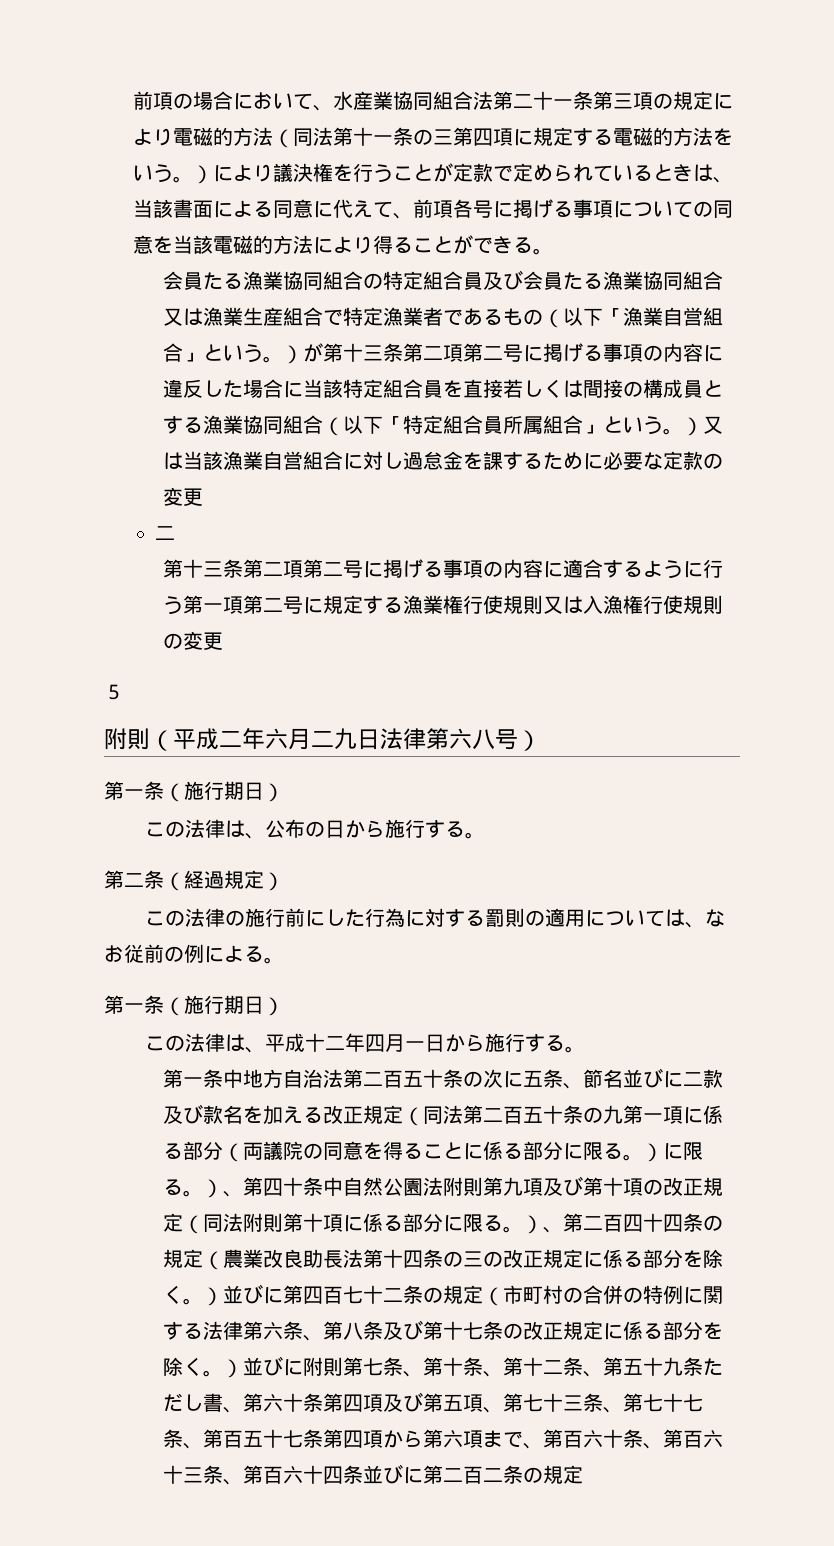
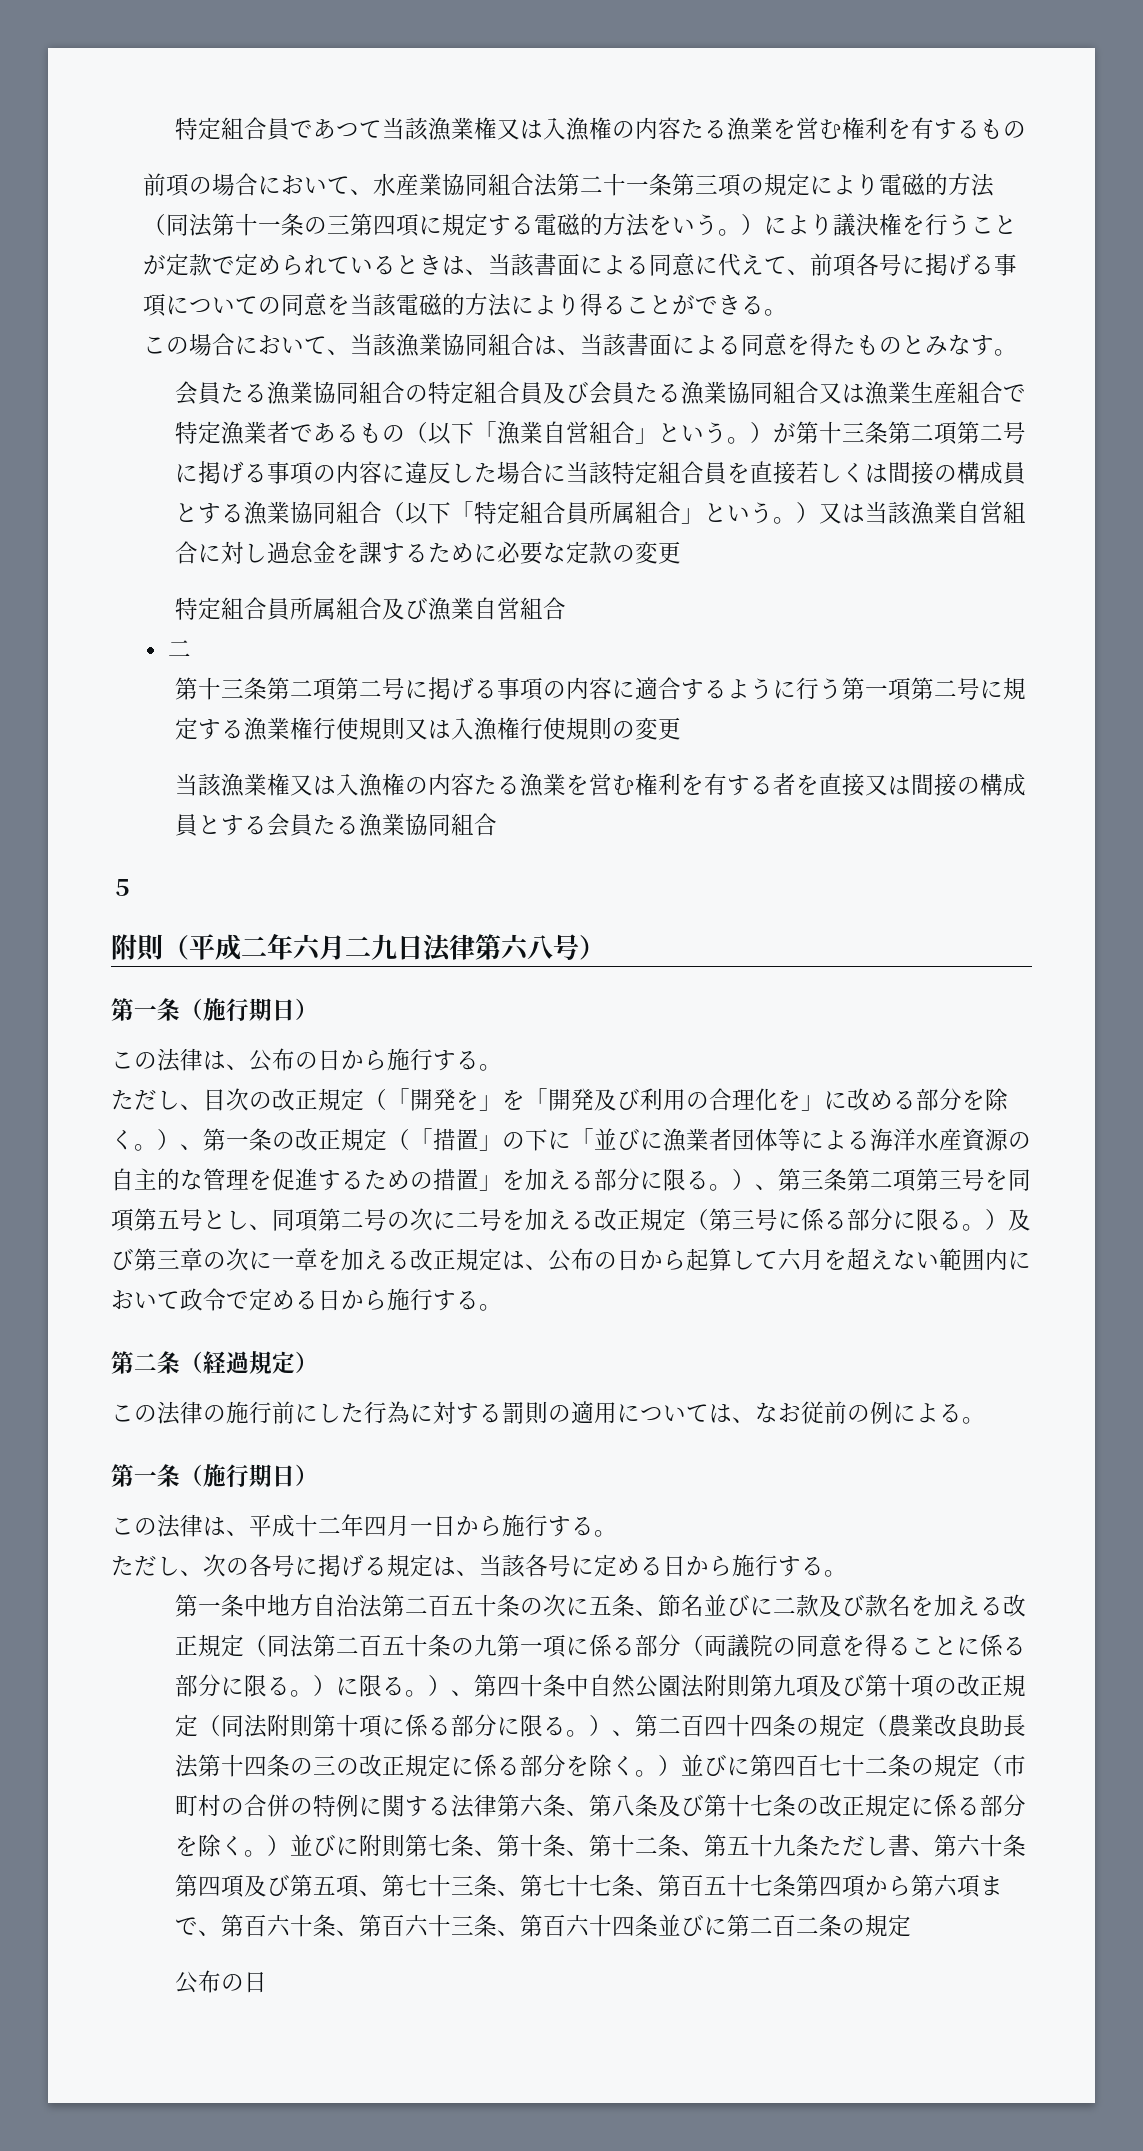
+ 特定組合員であつて当該漁業権又は入漁権の内容たる漁業を営む権利を有するもの
+ この場合において、当該漁業協同組合は、当該書面による同意を得たものとみなす。
+ 特定組合員所属組合及び漁業自営組合
+ 当該漁業権又は入漁権の内容たる漁業を営む権利を有する者を直接又は間接の構成員とする会員たる漁業協同組合
+ ただし、目次の改正規定（「開発を」を「開発及び利用の合理化を」に改める部分を除く。）、第一条の改正規定（「措置」の下に「並びに漁業者団体等による海洋水産資源の自主的な管理を促進するための措置」を加える部分に限る。）、第三条第二項第三号を同項第五号とし、同項第二号の次に二号を加える改正規定（第三号に係る部分に限る。）及び第三章の次に一章を加える改正規定は、公布の日から起算して六月を超えない範囲内において政令で定める日から施行する。
+ ただし、次の各号に掲げる規定は、当該各号に定める日から施行する。
  第一条中地方自治法第二百五十条の次に五条、節名並びに二款及び款名を加える改正規定（同法第二百五十条の九第一項に係る部分（両議院の同意を得ることに係る部分に限る。）に限る。）、第四十条中自然公園法附則第九項及び第十項の改正規定（同法附則第十項に係る部分に限る。）、第二百四十四条の規定（農業改良助長法第十四条の三の改正規定に係る部分を除く。）並びに第四百七十二条の規定（市町村の合併の特例に関する法律第六条、第八条及び第十七条の改正規定に係る部分を除く。）並びに附則第七条、第十条、第十二条、第五十九条ただし書、第六十条第四項及び第五項、第七十三条、第七十七条、第百五十七条第四項から第六項まで、第百六十条、第百六十三条、第百六十四条並びに第二百二条の規定
+ 公布の日

